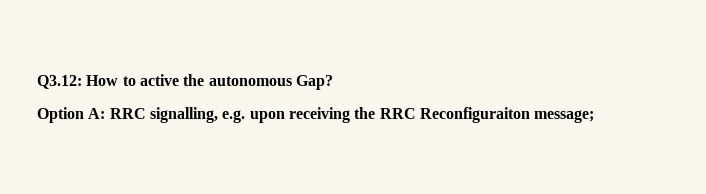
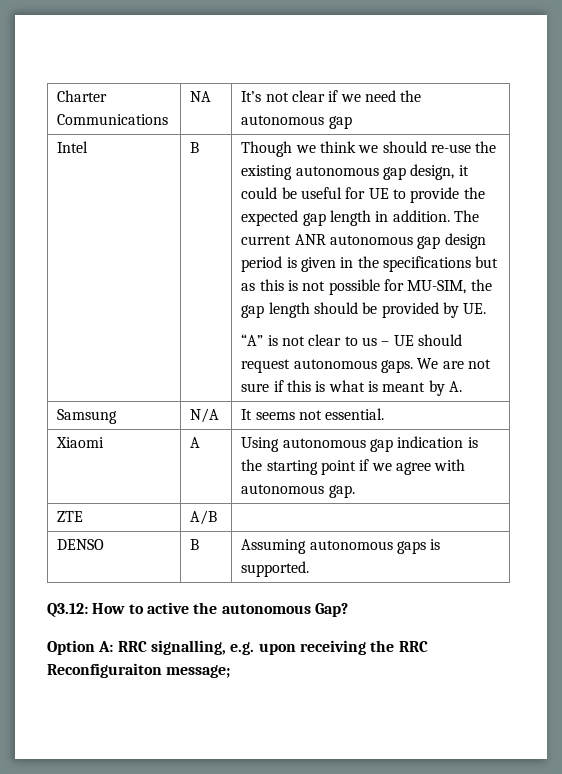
+ Charter Communications | NA | It’s not clear if we need the autonomous gap
+ Intel | B | Though we think we should re-use the existing autonomous gap design, it could be useful for UE to provide the expected gap length in addition. The current ANR autonomous gap design period is given in the specifications but as this is not possible for MU-SIM, the gap length should be provided by UE.
+ “A” is not clear to us – UE should request autonomous gaps. We are not sure if this is what is meant by A.
+ Samsung | N/A | It seems not essential.
+ Xiaomi | A | Using autonomous gap indication is the starting point if we agree with autonomous gap.
+ ZTE | A/B |
+ DENSO | B | Assuming autonomous gaps is supported.

